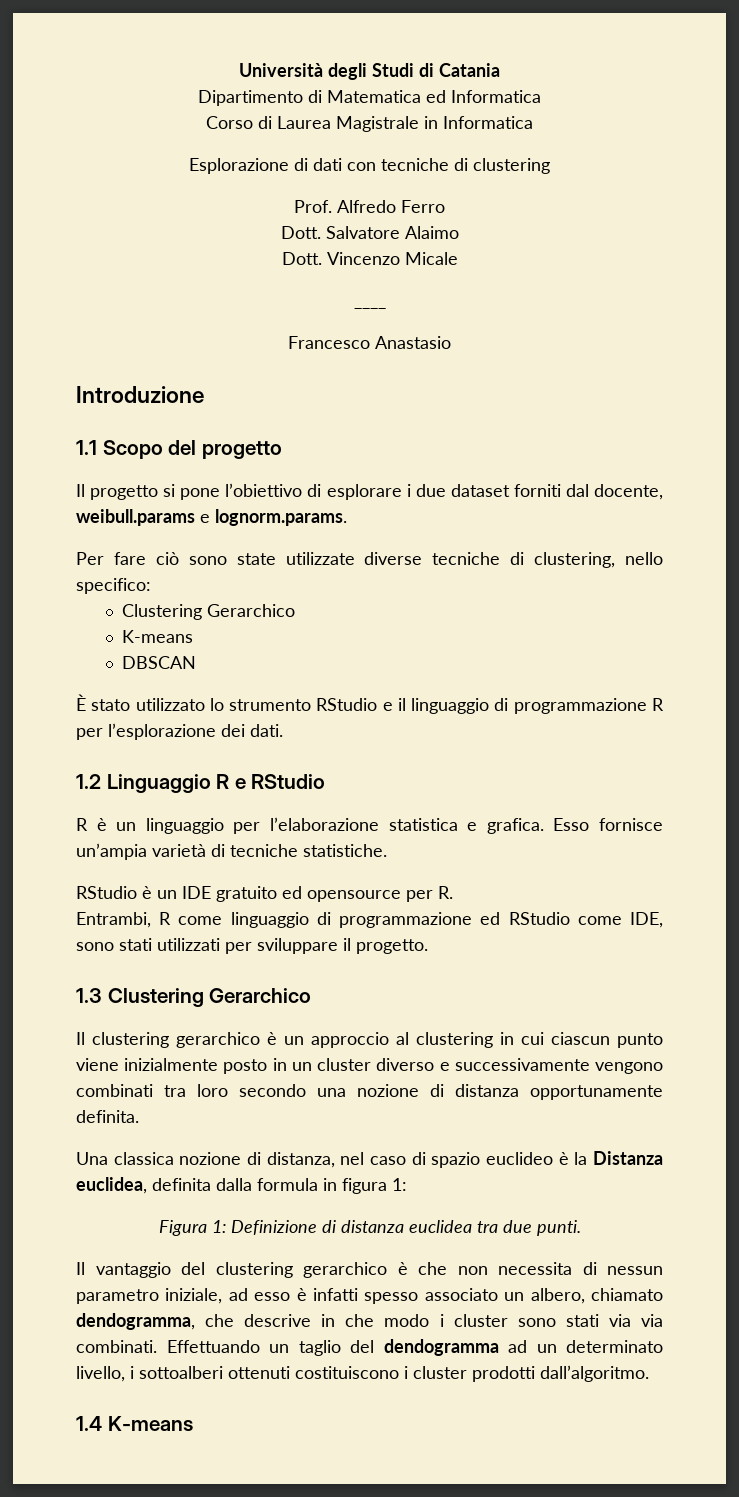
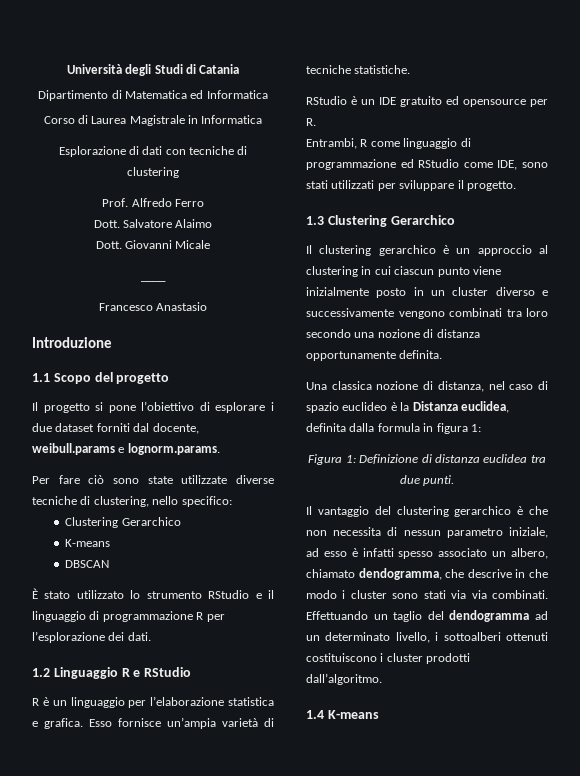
- Vincenzo Micale
+ Giovanni Micale

